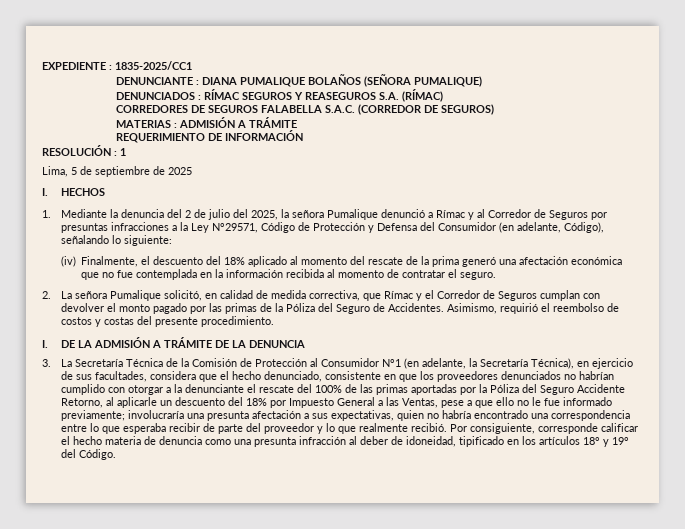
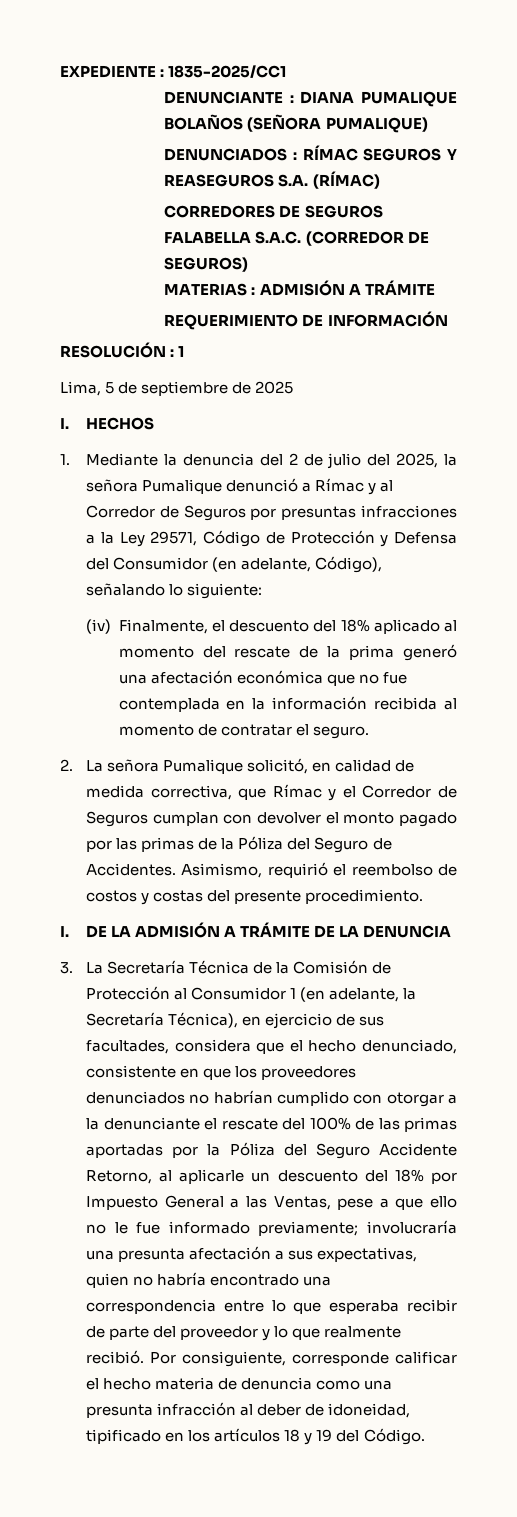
- 1. Mediante la denuncia del 2 de julio del 2025, la señora Pumalique denunció a Rímac y al Corredor de Seguros por presuntas infracciones a la Ley N°29571, Código de Protección y Defensa del Consumidor (en adelante, Código), señalando lo siguiente:
+ 1. Mediante la denuncia del 2 de julio del 2025, la señora Pumalique denunció a Rímac y al Corredor de Seguros por presuntas infracciones a la Ley 29571, Código de Protección y Defensa del Consumidor (en adelante, Código), señalando lo siguiente:
- 3. La Secretaría Técnica de la Comisión de Protección al Consumidor N°1 (en adelante, la Secretaría Técnica), en ejercicio de sus facultades, considera que el hecho denunciado, consistente en que los proveedores denunciados no habrían cumplido con otorgar a la denunciante el rescate del 100% de las primas aportadas por la Póliza del Seguro Accidente Retorno, al aplicarle un descuento del 18% por Impuesto General a las Ventas, pese a que ello no le fue informado previamente;
+ 3. La Secretaría Técnica de la Comisión de Protección al Consumidor 1 (en adelante, la Secretaría Técnica), en ejercicio de sus facultades, considera que el hecho denunciado, consistente en que los proveedores denunciados no habrían cumplido con otorgar a la denunciante el rescate del 100% de las primas aportadas por la Póliza del Seguro Accidente Retorno, al aplicarle un descuento del 18% por Impuesto General a las Ventas, pese a que ello no le fue informado previamente;
- Por consiguiente, corresponde calificar el hecho materia de denuncia como una presunta infracción al deber de idoneidad, tipificado en los artículos 18° y 19° del Código.
+ Por consiguiente, corresponde calificar el hecho materia de denuncia como una presunta infracción al deber de idoneidad, tipificado en los artículos 18 y 19 del Código.

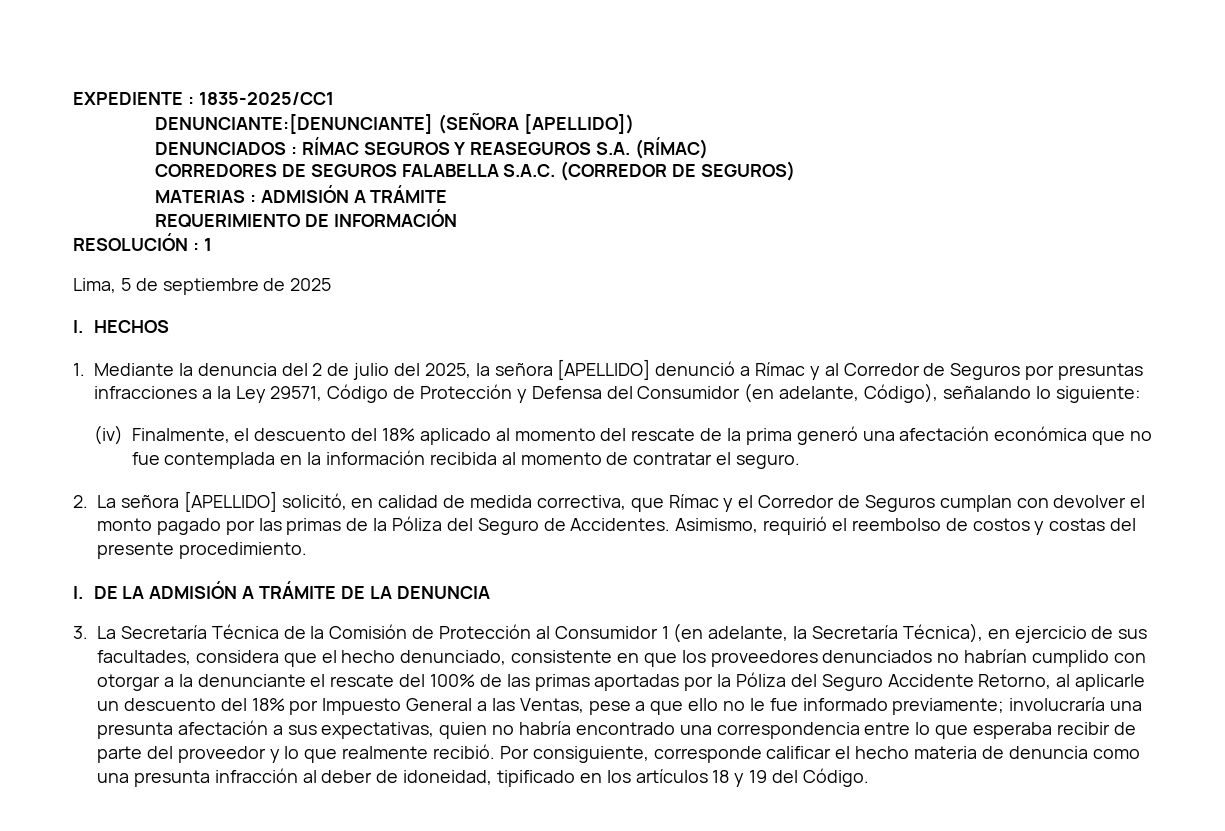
- DENUNCIANTE : DIANA PUMALIQUE BOLAÑOS (SEÑORA PUMALIQUE)
+ DENUNCIANTE:[DENUNCIANTE] (SEÑORA [APELLIDO])
- 1. Mediante la denuncia del 2 de julio del 2025, la señora Pumalique denunció a Rímac y al Corredor de Seguros por presuntas infracciones a la Ley 29571, Código de Protección y Defensa del Consumidor (en adelante, Código), señalando lo siguiente:
+ 1. Mediante la denuncia del 2 de julio del 2025, la señora [APELLIDO] denunció a Rímac y al Corredor de Seguros por presuntas infracciones a la Ley 29571, Código de Protección y Defensa del Consumidor (en adelante, Código), señalando lo siguiente:
- 2. La señora Pumalique solicitó, en calidad de medida correctiva, que Rímac y el Corredor de Seguros cumplan con devolver el monto pagado por las primas de la Póliza del Seguro de Accidentes.
+ 2. La señora [APELLIDO] solicitó, en calidad de medida correctiva, que Rímac y el Corredor de Seguros cumplan con devolver el monto pagado por las primas de la Póliza del Seguro de Accidentes.

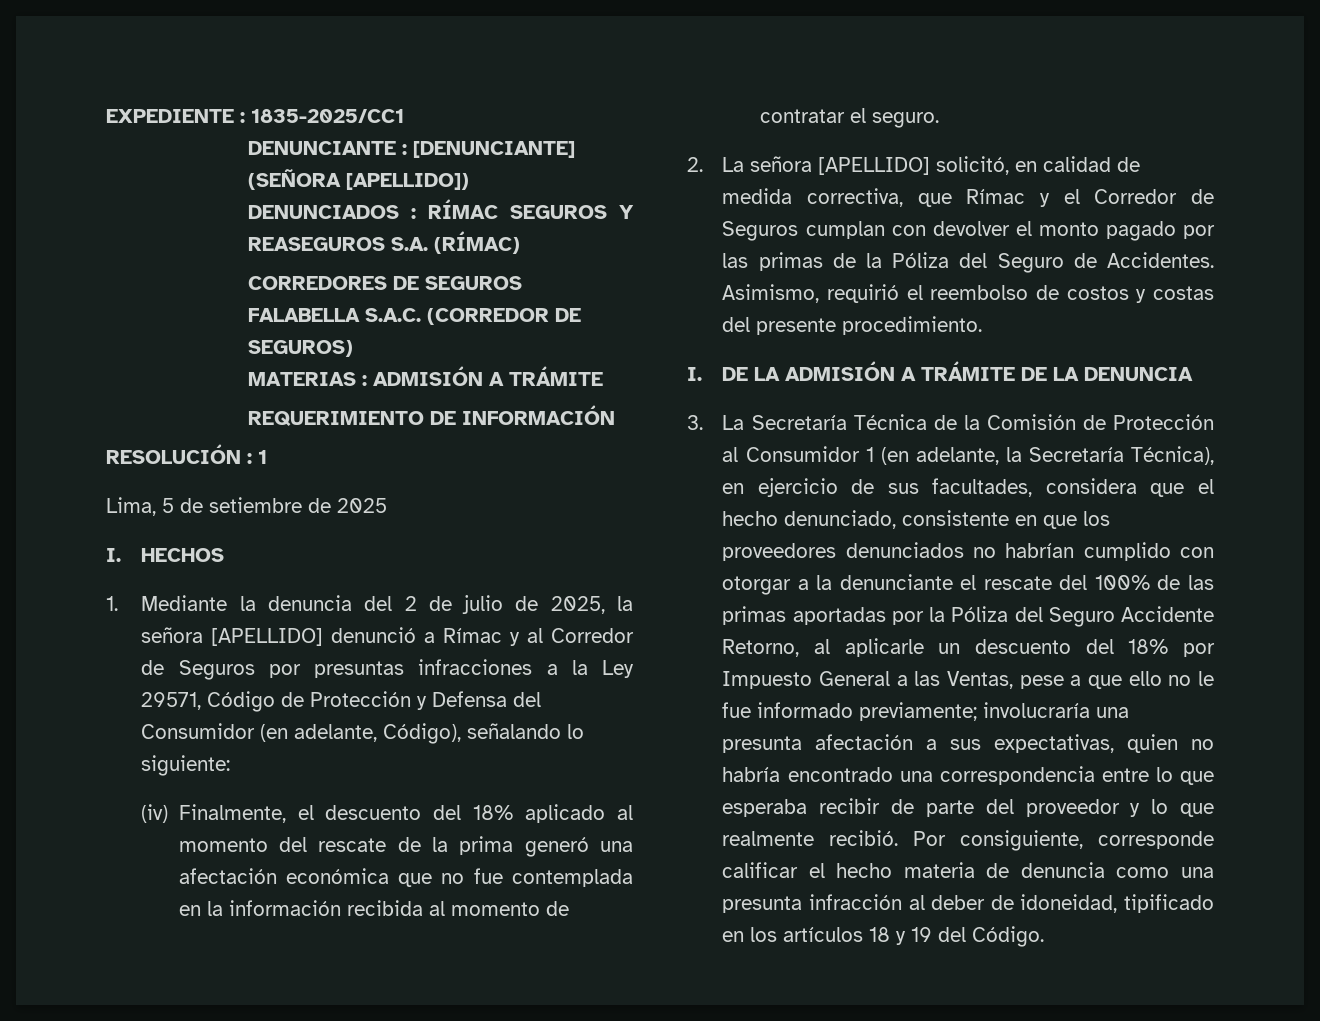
- DENUNCIANTE:[DENUNCIANTE] (SEÑORA [APELLIDO])
+ DENUNCIANTE : [DENUNCIANTE] (SEÑORA [APELLIDO])
- Lima, 5 de septiembre de 2025
+ Lima, 5 de setiembre de 2025
- 1. Mediante la denuncia del 2 de julio del 2025, la señora [APELLIDO] denunció a Rímac y al Corredor de Seguros por presuntas infracciones a la Ley 29571, Código de Protección y Defensa del Consumidor (en adelante, Código), señalando lo siguiente:
+ 1. Mediante la denuncia del 2 de julio de 2025, la señora [APELLIDO] denunció a Rímac y al Corredor de Seguros por presuntas infracciones a la Ley 29571, Código de Protección y Defensa del Consumidor (en adelante, Código), señalando lo siguiente:

